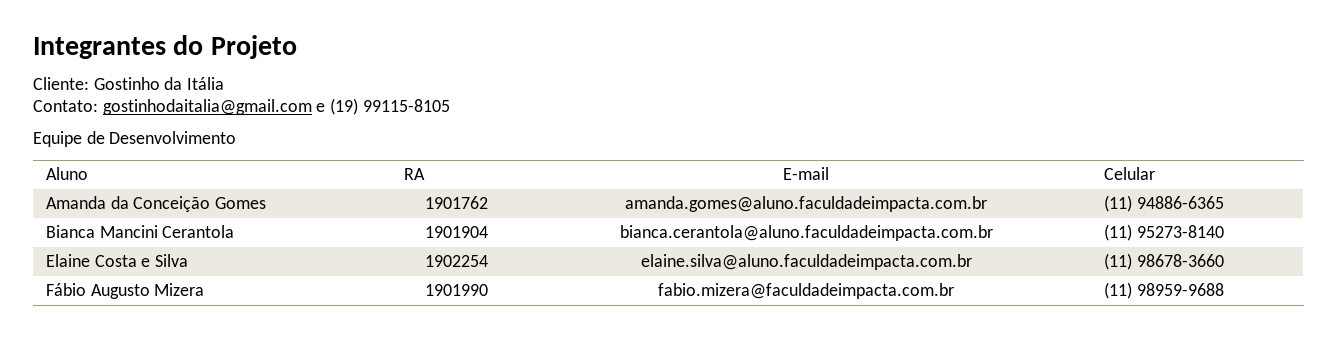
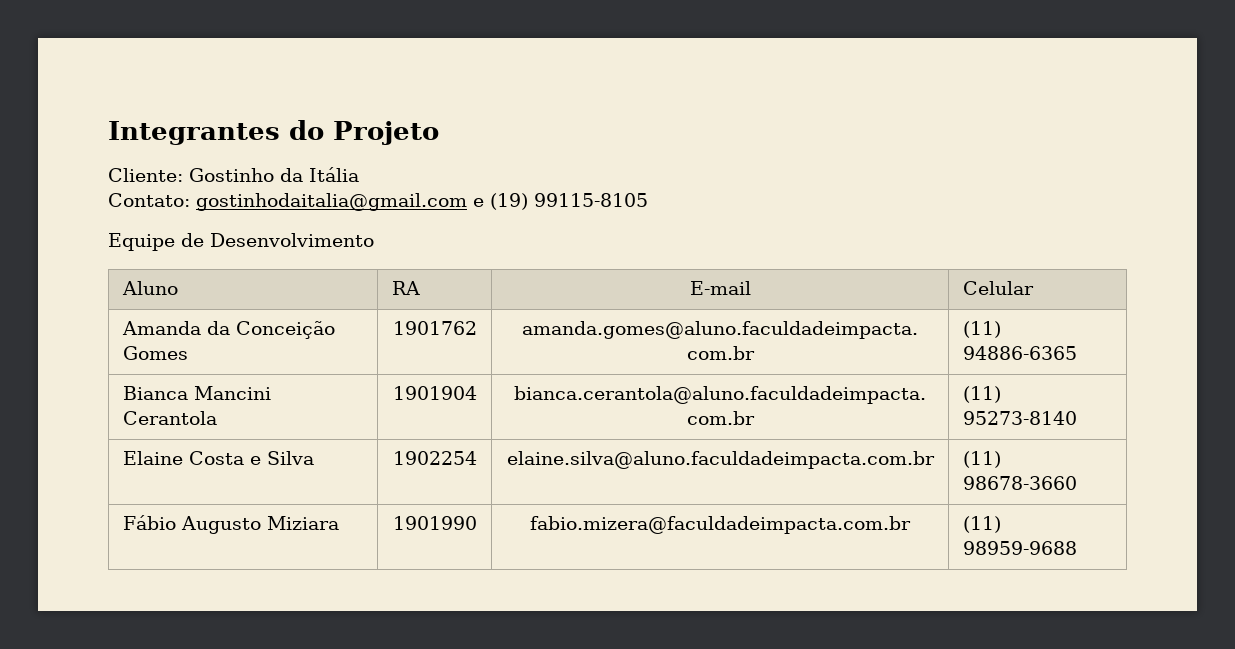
- Fábio Augusto Mizera | 1901990 | fabio.mizera@faculdadeimpacta.com.br | (11) 98959-9688
+ Fábio Augusto Miziara | 1901990 | fabio.mizera@faculdadeimpacta.com.br | (11) 98959-9688

